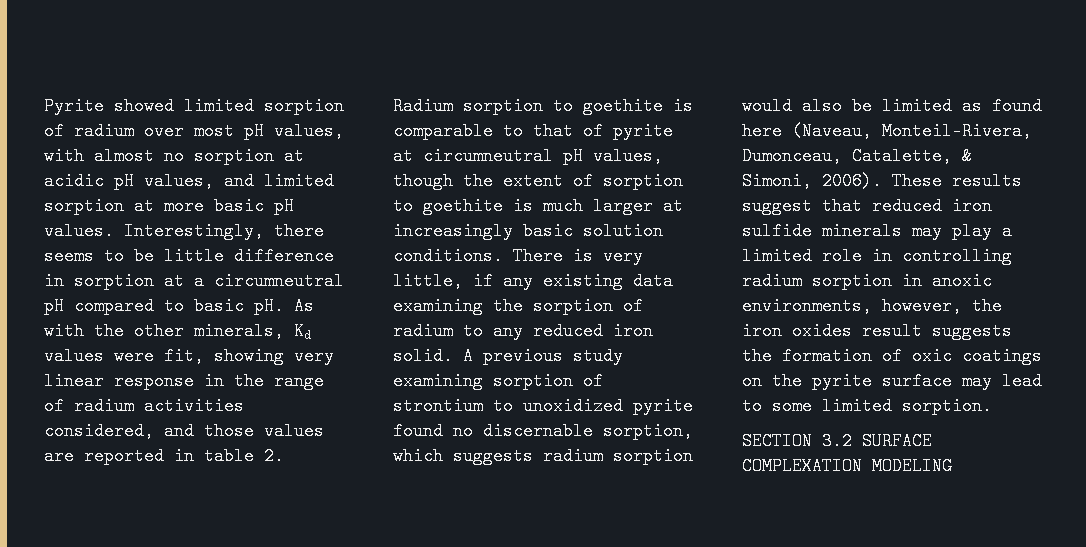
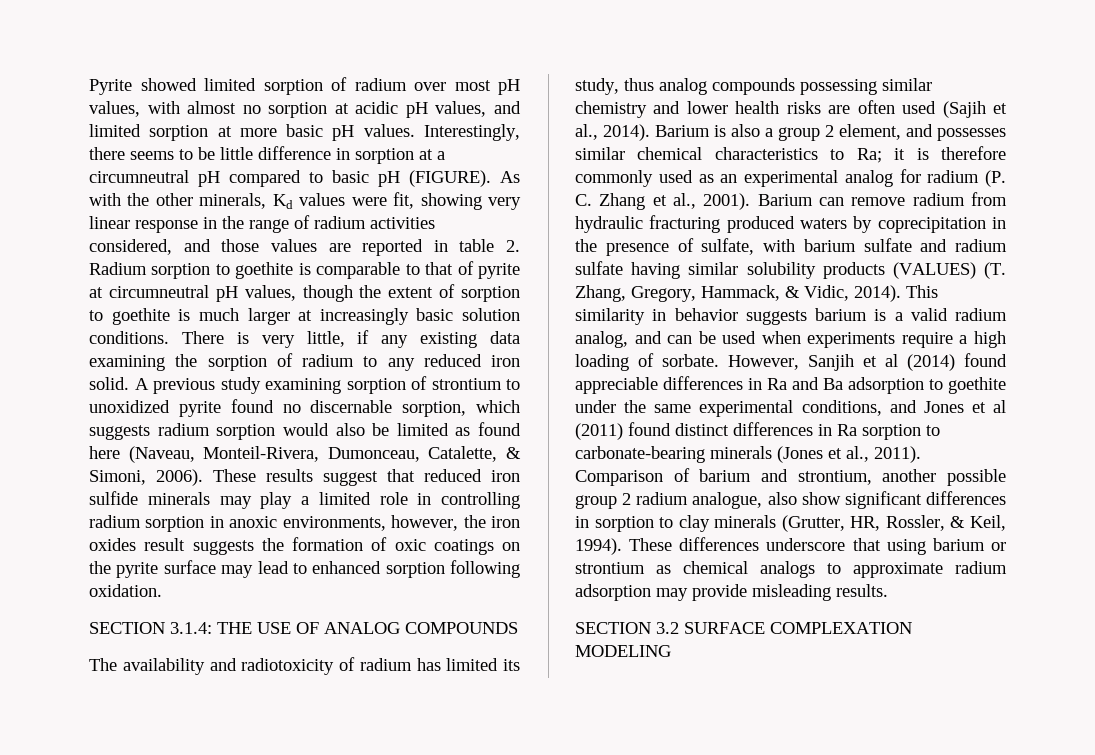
- Interestingly, there seems to be little difference in sorption at a circumneutral pH compared to basic pH.
+ Interestingly, there seems to be little difference in sorption at a circumneutral pH compared to basic pH (FIGURE).
- These results suggest that reduced iron sulfide minerals may play a limited role in controlling radium sorption in anoxic environments, however, the iron oxides result suggests the formation of oxic coatings on the pyrite surface may lead to some limited sorption.
+ These results suggest that reduced iron sulfide minerals may play a limited role in controlling radium sorption in anoxic environments, however, the iron oxides result suggests the formation of oxic coatings on the pyrite surface may lead to enhanced sorption following oxidation.
+ SECTION 3.1.4: THE USE OF ANALOG COMPOUNDS
+ The availability and radiotoxicity of radium has limited its study, thus analog compounds possessing similar chemistry and lower health risks are often used (Sajih et al., 2014). Barium is also a group 2 element, and possesses similar chemical characteristics to Ra; it is therefore commonly used as an experimental analog for radium (P. C. Zhang et al., 2001). Barium can remove radium from hydraulic fracturing produced waters by coprecipitation in the presence of sulfate, with barium sulfate and radium sulfate having similar solubility products (VALUES) (T. Zhang, Gregory, Hammack, & Vidic, 2014). This similarity in behavior suggests barium is a valid radium analog, and can be used when experiments require a high loading of sorbate. However, Sanjih et al (2014) found appreciable differences in Ra and Ba adsorption to goethite under the same experimental conditions, and Jones et al (2011) found distinct differences in Ra sorption to carbonate-bearing minerals (Jones et al., 2011). Comparison of barium and strontium, another possible group 2 radium analogue, also show significant differences in sorption to clay minerals (Grutter, HR, Rossler, & Keil, 1994). These differences underscore that using barium or strontium as chemical analogs to approximate radium adsorption may provide misleading results.

